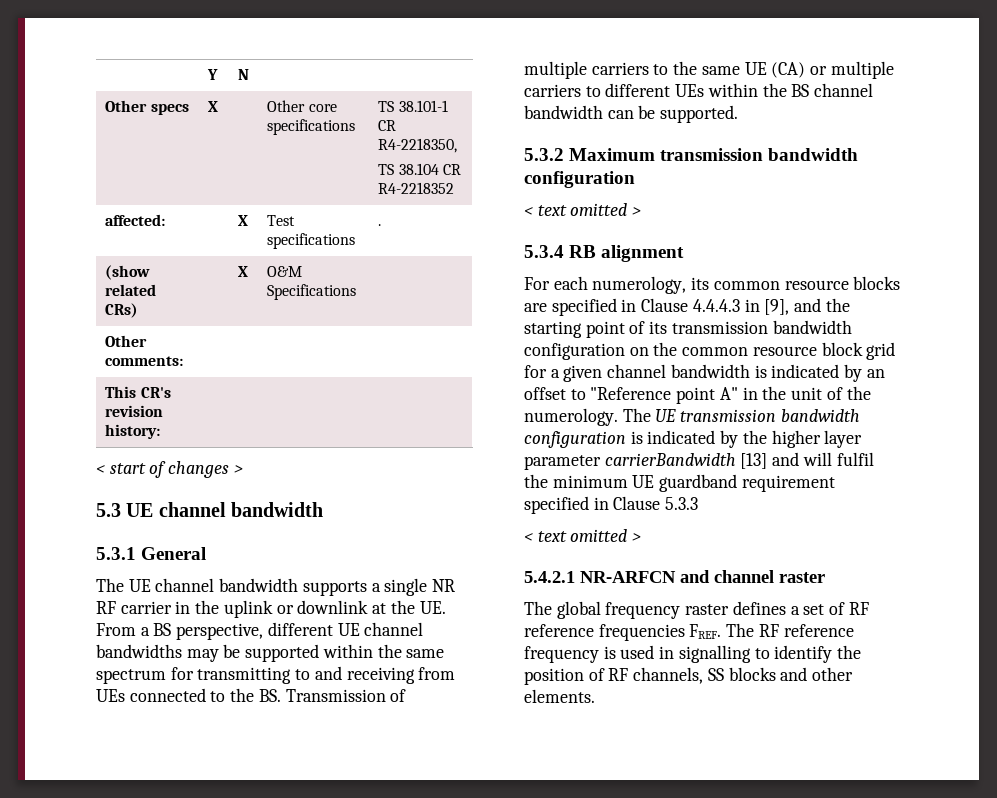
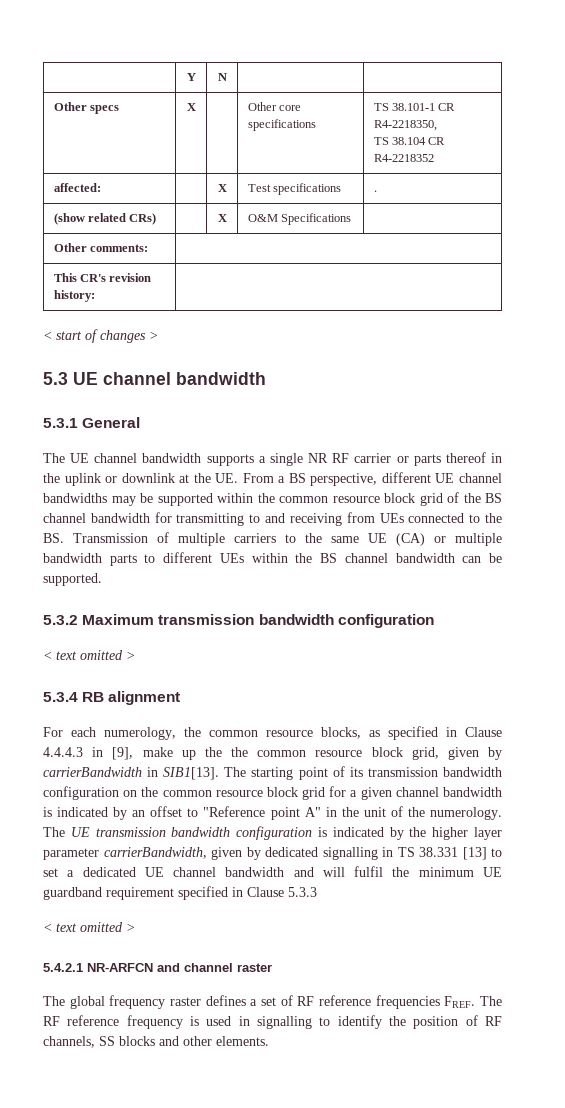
- The UE channel bandwidth supports a single NR RF carrier in the uplink or downlink at the UE. From a BS perspective, different UE channel bandwidths may be supported within the same spectrum for transmitting to and receiving from UEs connected to the BS. Transmission of multiple carriers to the same UE (CA) or multiple carriers to different UEs within the BS channel bandwidth can be supported.
+ The UE channel bandwidth supports a single NR RF carrier or parts thereof in the uplink or downlink at the UE. From a BS perspective, different UE channel bandwidths may be supported within the common resource block grid of the BS channel bandwidth for transmitting to and receiving from UEs connected to the BS. Transmission of multiple carriers to the same UE (CA) or multiple bandwidth parts to different UEs within the BS channel bandwidth can be supported.
- For each numerology, its common resource blocks are specified in Clause 4.4.4.3 in [9], and the starting point of its transmission bandwidth configuration on the common resource block grid for a given channel bandwidth is indicated by an offset to "Reference point A" in the unit of the numerology.
+ For each numerology, the common resource blocks, as specified in Clause 4.4.4.3 in [9], make up the the common resource block grid, given by carrierBandwidth in SIB1[13]. The starting point of its transmission bandwidth configuration on the common resource block grid for a given channel bandwidth is indicated by an offset to "Reference point A" in the unit of the numerology.
- The UE transmission bandwidth configuration is indicated by the higher layer parameter carrierBandwidth [13] and will fulfil the minimum UE guardband requirement specified in Clause 5.3.3
+ The UE transmission bandwidth configuration is indicated by the higher layer parameter carrierBandwidth, given by dedicated signalling in TS 38.331 [13] to set a dedicated UE channel bandwidth and will fulfil the minimum UE guardband requirement specified in Clause 5.3.3

